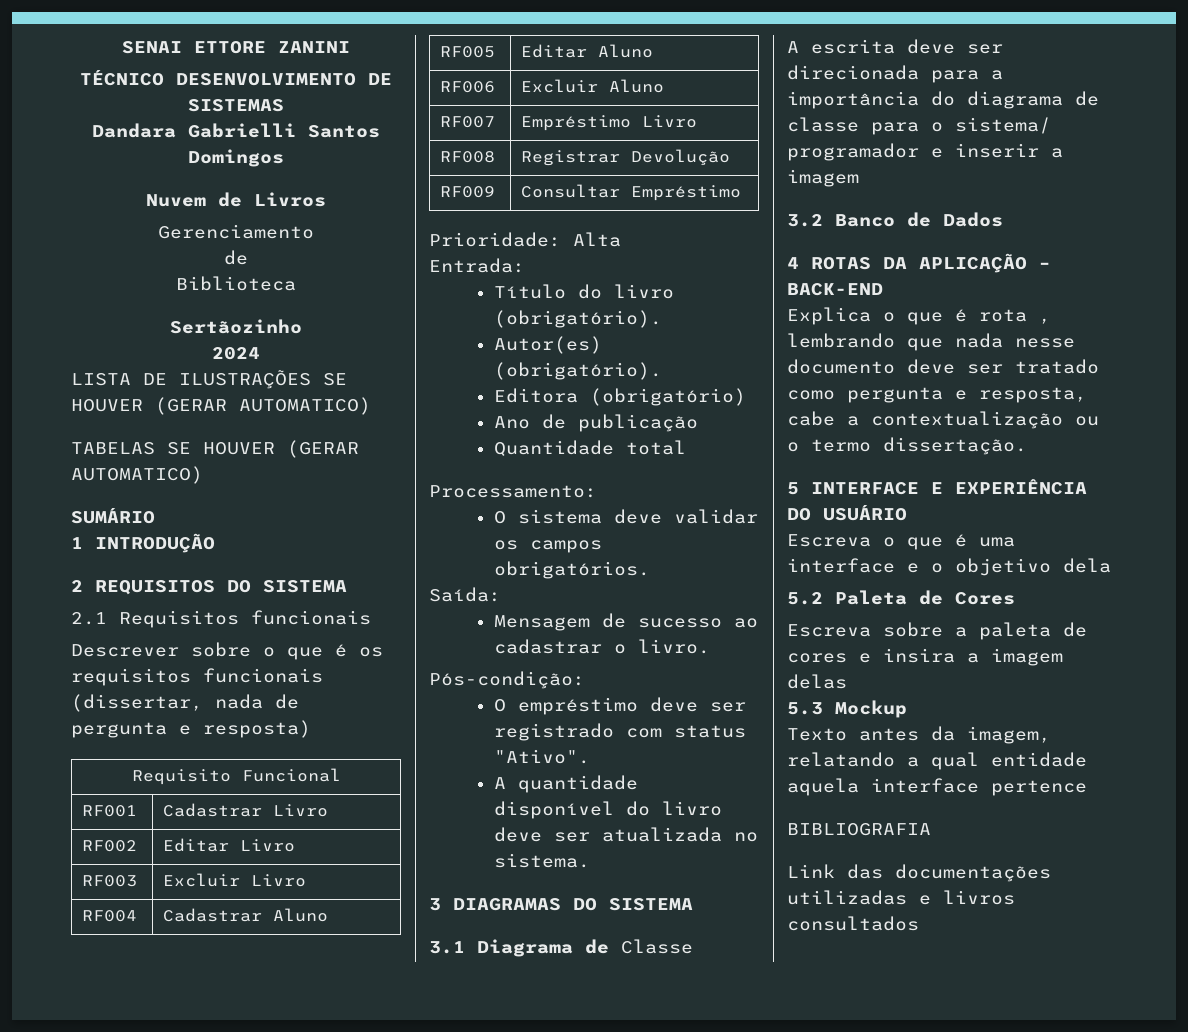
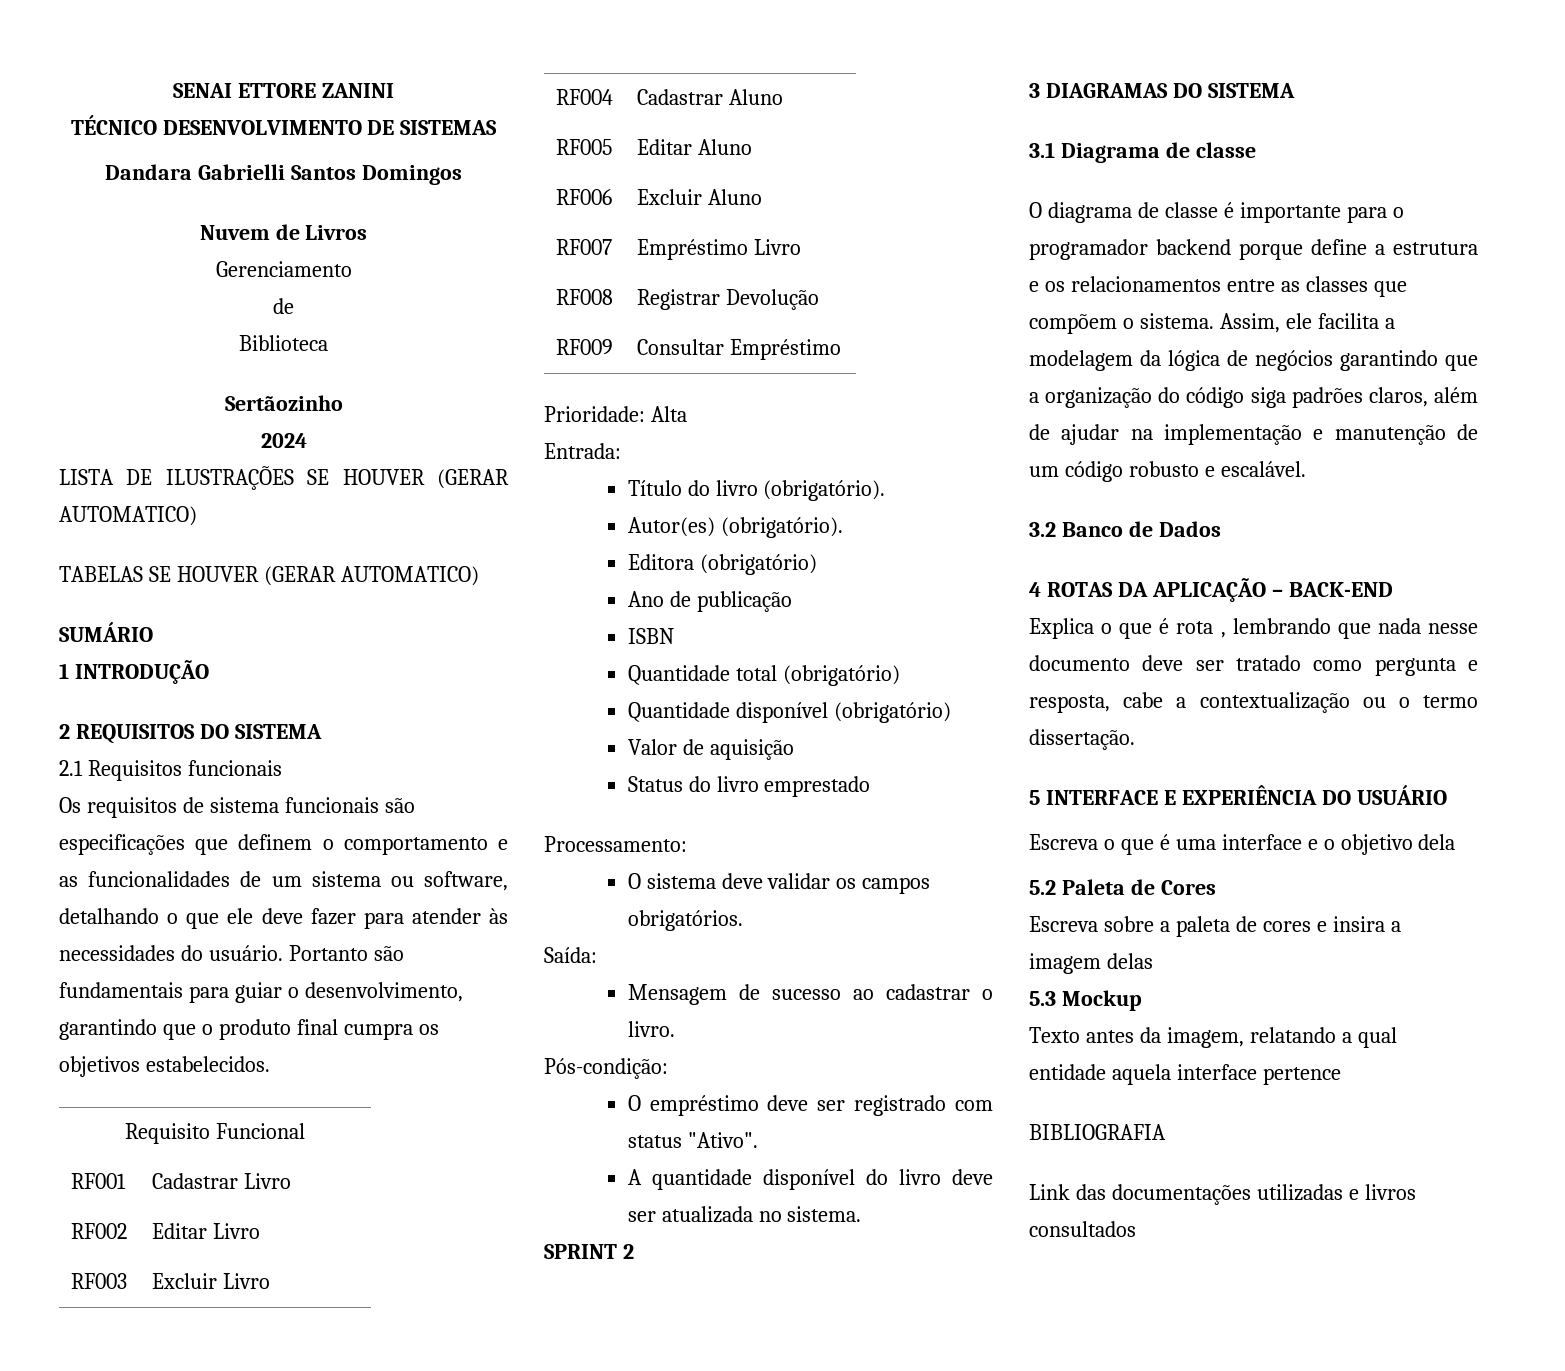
- Descrever sobre o que é os requisitos funcionais (dissertar, nada de pergunta e resposta)
+ Os requisitos de sistema funcionais são especificações que definem o comportamento e as funcionalidades de um sistema ou software, detalhando o que ele deve fazer para atender às necessidades do usuário. Portanto são fundamentais para guiar o desenvolvimento, garantindo que o produto final cumpra os objetivos estabelecidos.
+ ISBN
- Quantidade total
+ Quantidade total (obrigatório)
+ Quantidade disponível (obrigatório)
+ Valor de aquisição
+ Status do livro emprestado
+ SPRINT 2
- 3.1 Diagrama de Classe
- A escrita deve ser direcionada para a importância do diagrama de classe para o sistema/ programador e inserir a imagem
+ 3.1 Diagrama de classe
+ O diagrama de classe é importante para o programador backend porque define a estrutura e os relacionamentos entre as classes que compõem o sistema. Assim, ele facilita a modelagem da lógica de negócios garantindo que a organização do código siga padrões claros, além de ajudar na implementação e manutenção de um código robusto e escalável.

